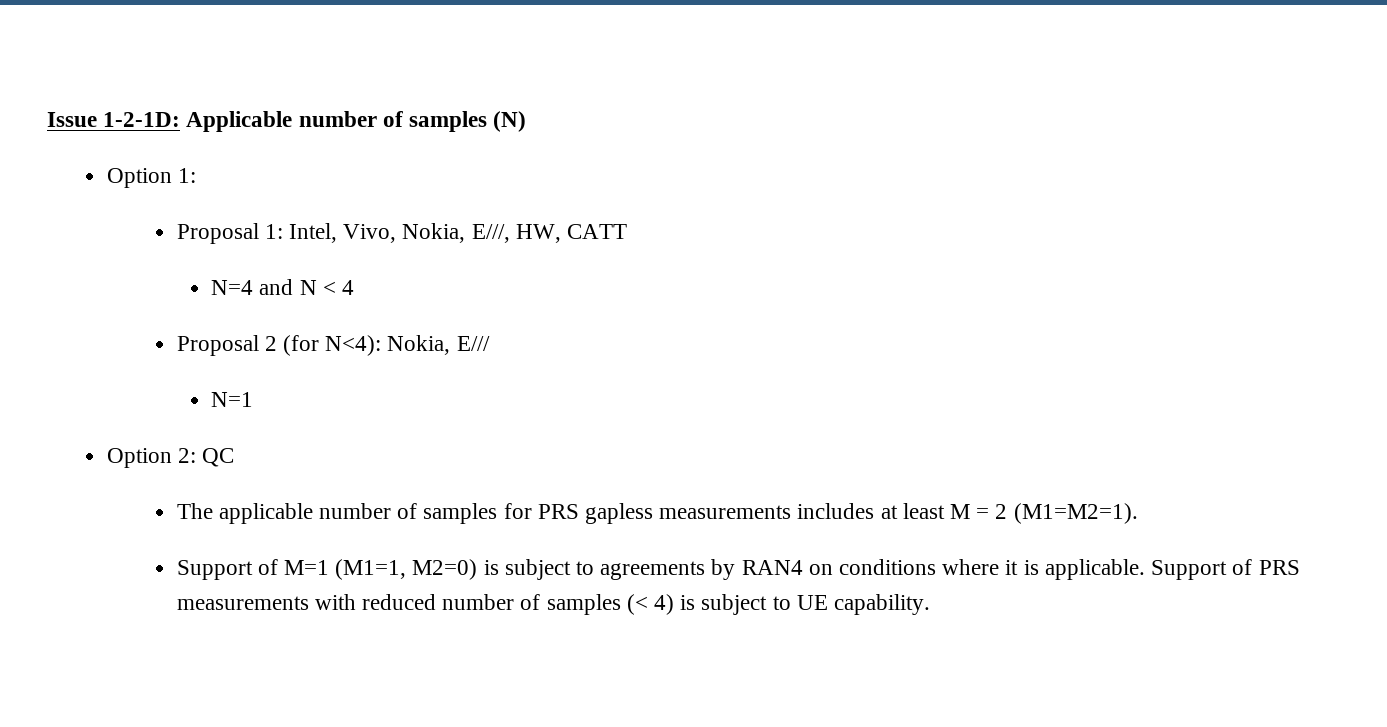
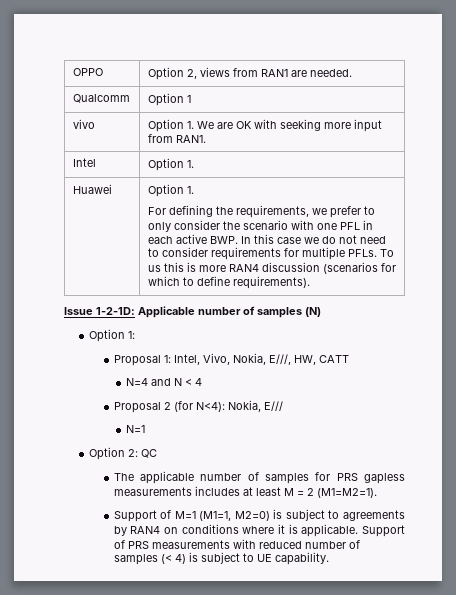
+ OPPO | Option 2, views from RAN1 are needed.
+ Qualcomm | Option 1
+ vivo | Option 1. We are OK with seeking more input from RAN1.
+ Intel | Option 1.
+ Huawei | Option 1.
+ For defining the requirements, we prefer to only consider the scenario with one PFL in each active BWP. In this case we do not need to consider requirements for multiple PFLs. To us this is more RAN4 discussion (scenarios for which to define requirements).

